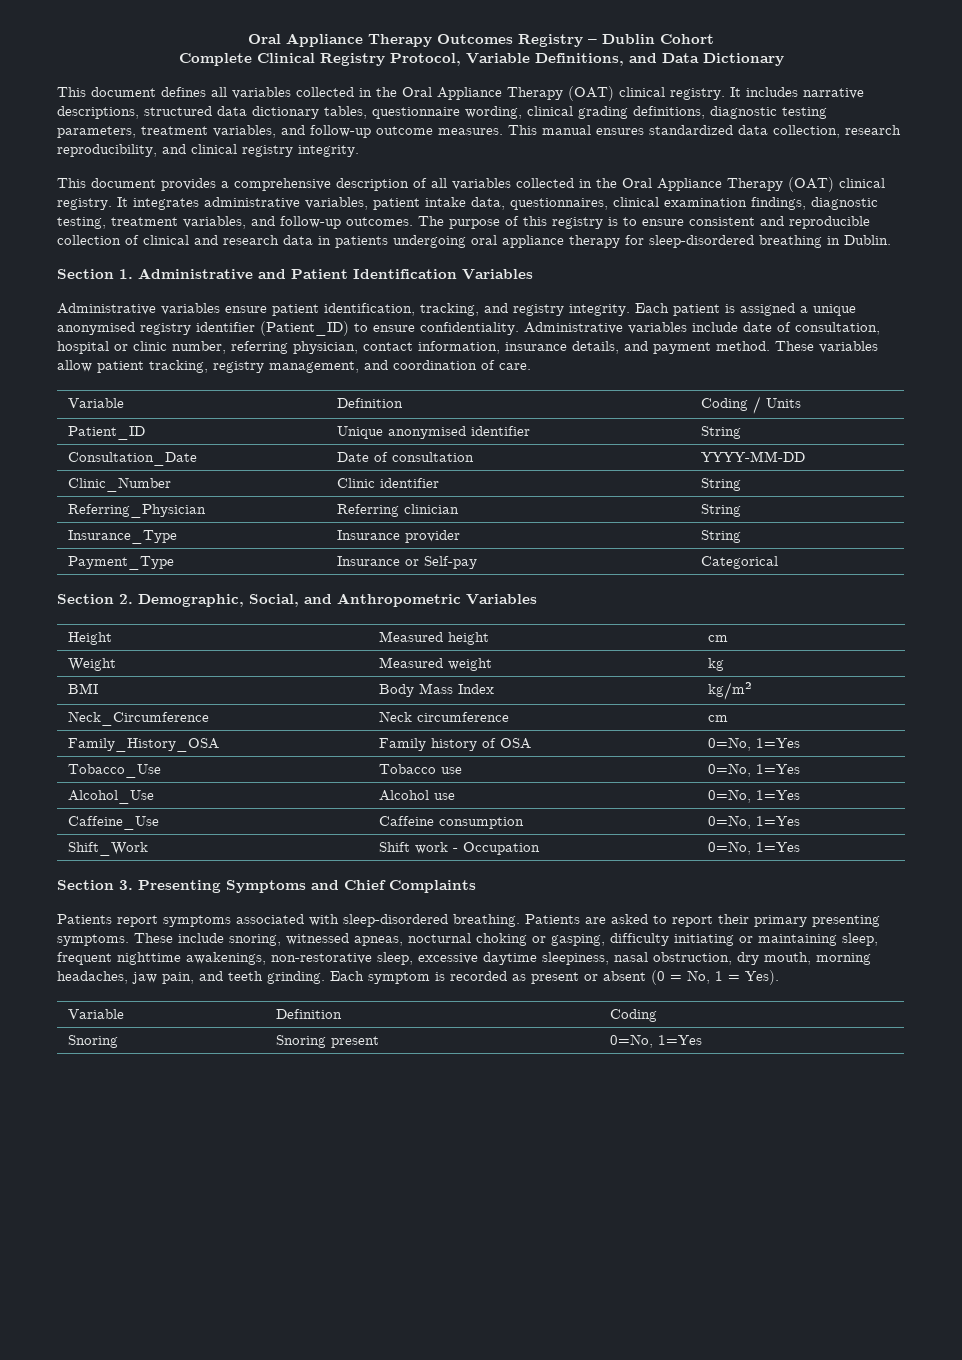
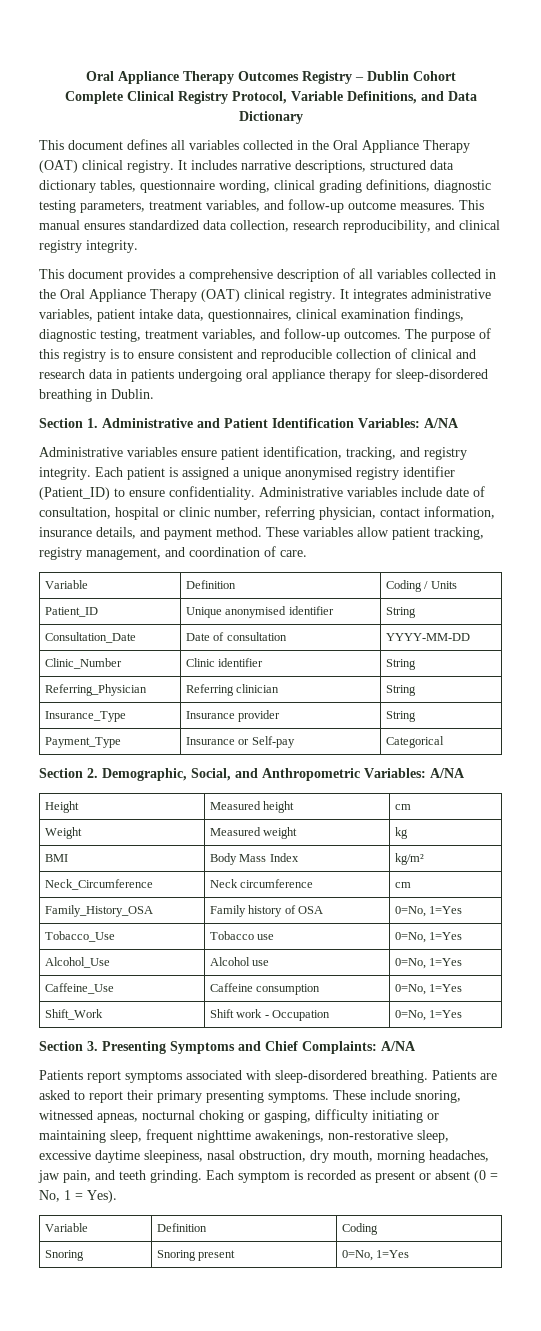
- Section 1. Administrative and Patient Identification Variables
+ Section 1. Administrative and Patient Identification Variables: A/NA
- Section 2. Demographic, Social, and Anthropometric Variables
+ Section 2. Demographic, Social, and Anthropometric Variables: A/NA
- Section 3. Presenting Symptoms and Chief Complaints
+ Section 3. Presenting Symptoms and Chief Complaints: A/NA

